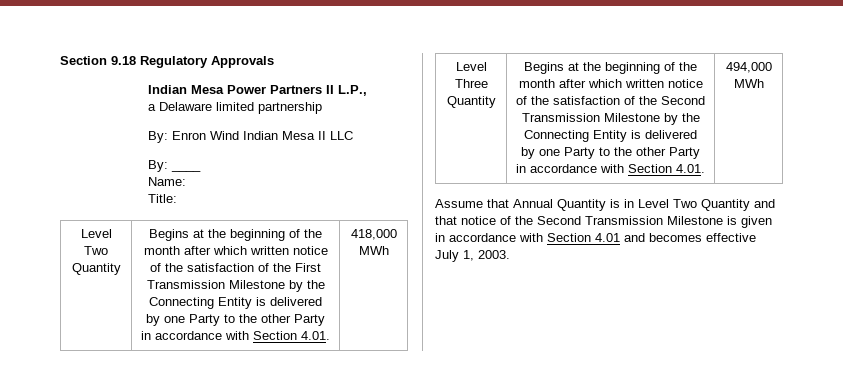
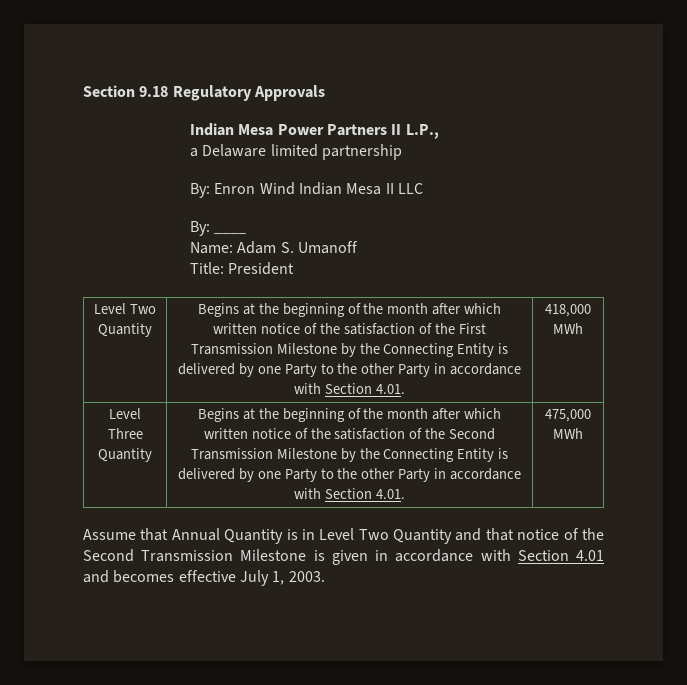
- Name:
+ Name: Adam S. Umanoff
- Title:
+ Title: President
- 494,000 MWh
+ 475,000 MWh

